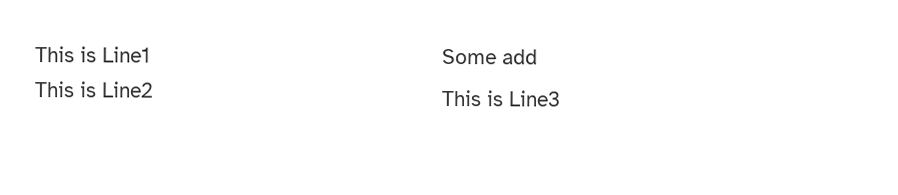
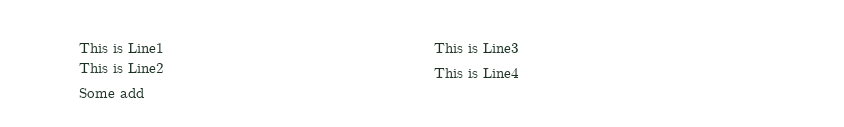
+ This is Line4

